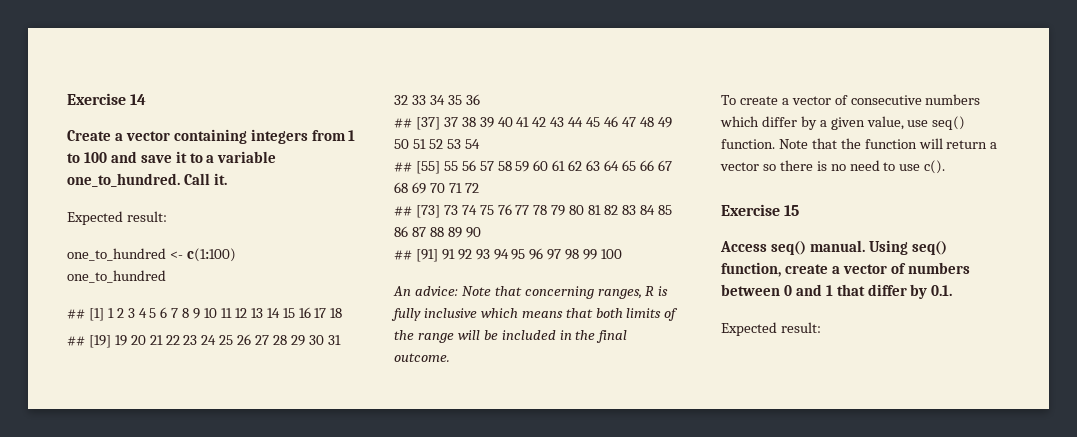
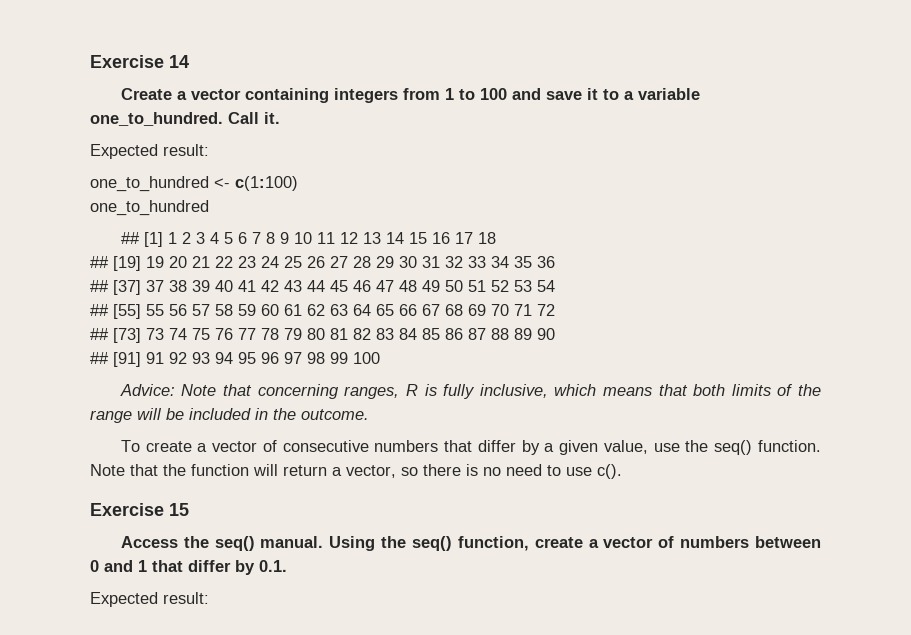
- An advice: Note that concerning ranges, R is fully inclusive which means that both limits of the range will be included in the final outcome.
+ Advice: Note that concerning ranges, R is fully inclusive, which means that both limits of the range will be included in the outcome.
- To create a vector of consecutive numbers which differ by a given value, use seq() function.
+ To create a vector of consecutive numbers that differ by a given value, use the seq() function.
- Note that the function will return a vector so there is no need to use c().
+ Note that the function will return a vector, so there is no need to use c().
- Access seq() manual.
+ Access the seq() manual.
- Using seq() function, create a vector of numbers between 0 and 1 that differ by 0.1.
+ Using the seq() function, create a vector of numbers between 0 and 1 that differ by 0.1.

